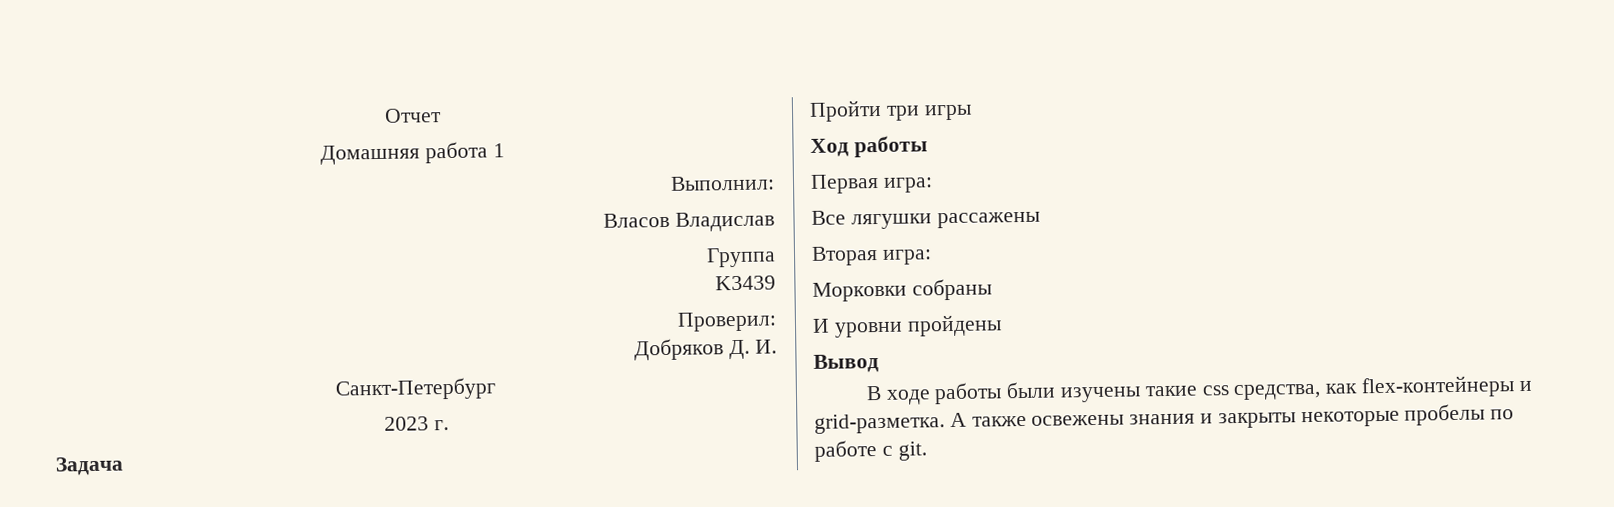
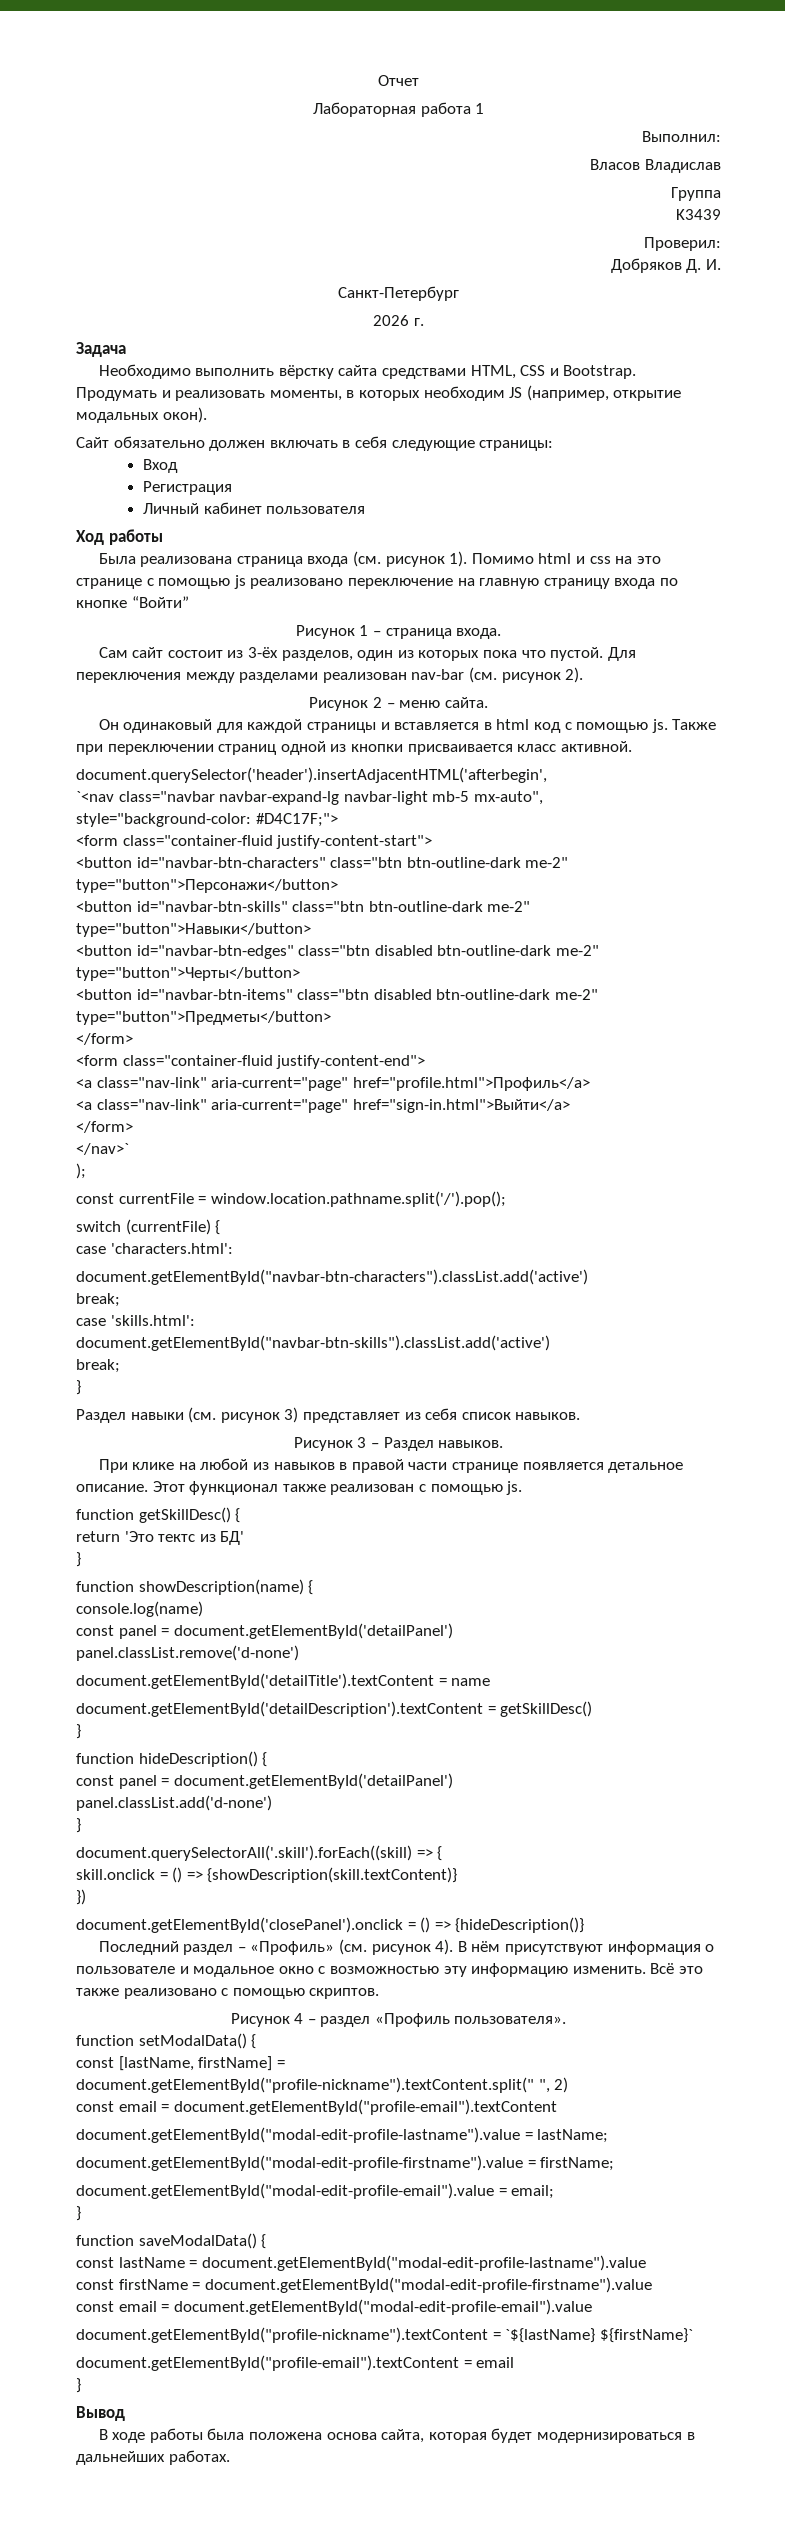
- Домашняя работа 1
+ Лабораторная работа 1
- 2023 г.
+ 2026 г.
- Пройти три игры
+ Необходимо выполнить вёрстку сайта средствами HTML, CSS и Bootstrap. Продумать и реализовать моменты, в которых необходим JS (например, открытие модальных окон).
+ Сайт обязательно должен включать в себя следующие страницы:
+ Вход
+ Регистрация
+ Личный кабинет пользователя
  Ход работы
- Первая игра:
- Все лягушки рассажены
- Вторая игра:
- Морковки собраны
- И уровни пройдены
+ Была реализована страница входа (см. рисунок 1). Помимо html и css на это странице с помощью js реализовано переключение на главную страницу входа по кнопке “Войти”
+ Рисунок 1 – страница входа.
+ Сам сайт состоит из 3-ёх разделов, один из которых пока что пустой. Для переключения между разделами реализован nav-bar (см. рисунок 2).
+ Рисунок 2 – меню сайта.
+ Он одинаковый для каждой страницы и вставляется в html код с помощью js. Также при переключении страниц одной из кнопки присваивается класс активной.
+ document.querySelector('header').insertAdjacentHTML('afterbegin',
+ `<nav class="navbar navbar-expand-lg navbar-light mb-5 mx-auto", style="background-color: #D4C17F;">
+ <form class="container-fluid justify-content-start">
+ <button id="navbar-btn-characters" class="btn btn-outline-dark me-2" type="button">Персонажи</button>
+ <button id="navbar-btn-skills" class="btn btn-outline-dark me-2" type="button">Навыки</button>
+ <button id="navbar-btn-edges" class="btn disabled btn-outline-dark me-2" type="button">Черты</button>
+ <button id="navbar-btn-items" class="btn disabled btn-outline-dark me-2" type="button">Предметы</button>
+ </form>
+ <form class="container-fluid justify-content-end">
+ <a class="nav-link" aria-current="page" href="profile.html">Профиль</a>
+ <a class="nav-link" aria-current="page" href="sign-in.html">Выйти</a>
+ </form>
+ </nav>`
+ );
+ const currentFile = window.location.pathname.split('/').pop();
+ switch (currentFile) {
+ case 'characters.html':
+ document.getElementById("navbar-btn-characters").classList.add('active')
+ break;
+ case 'skills.html':
+ document.getElementById("navbar-btn-skills").classList.add('active')
+ break;
+ }
+ Раздел навыки (см. рисунок 3) представляет из себя список навыков.
+ Рисунок 3 – Раздел навыков.
+ При клике на любой из навыков в правой части странице появляется детальное описание. Этот функционал также реализован с помощью js.
+ function getSkillDesc() {
+ return 'Это тектс из БД'
+ }
+ function showDescription(name) {
+ console.log(name)
+ const panel = document.getElementById('detailPanel')
+ panel.classList.remove('d-none')
+ document.getElementById('detailTitle').textContent = name
+ document.getElementById('detailDescription').textContent = getSkillDesc()
+ }
+ function hideDescription() {
+ const panel = document.getElementById('detailPanel')
+ panel.classList.add('d-none')
+ }
+ document.querySelectorAll('.skill').forEach((skill) => {
+ skill.onclick = () => {showDescription(skill.textContent)}
+ })
+ document.getElementById('closePanel').onclick = () => {hideDescription()}
+ Последний раздел – «Профиль» (см. рисунок 4). В нём присутствуют информация о пользователе и модальное окно с возможностью эту информацию изменить. Всё это также реализовано с помощью скриптов.
+ Рисунок 4 – раздел «Профиль пользователя».
+ function setModalData() {
+ const [lastName, firstName] = document.getElementById("profile-nickname").textContent.split(" ", 2)
+ const email = document.getElementById("profile-email").textContent
+ document.getElementById("modal-edit-profile-lastname").value = lastName;
+ document.getElementById("modal-edit-profile-firstname").value = firstName;
+ document.getElementById("modal-edit-profile-email").value = email;
+ }
+ function saveModalData() {
+ const lastName = document.getElementById("modal-edit-profile-lastname").value
+ const firstName = document.getElementById("modal-edit-profile-firstname").value
+ const email = document.getElementById("modal-edit-profile-email").value
+ document.getElementById("profile-nickname").textContent = `${lastName} ${firstName}`
+ document.getElementById("profile-email").textContent = email
+ }
  Вывод
- В ходе работы были изучены такие css средства, как flex-контейнеры и grid-разметка. А также освежены знания и закрыты некоторые пробелы по работе с git.
+ В ходе работы была положена основа сайта, которая будет модернизироваться в дальнейших работах.

